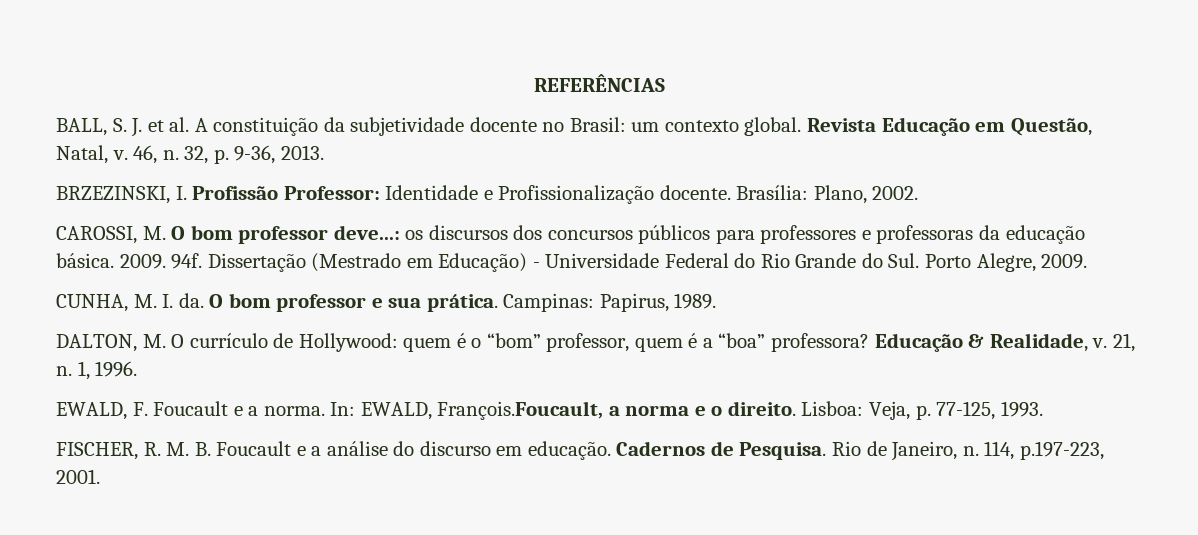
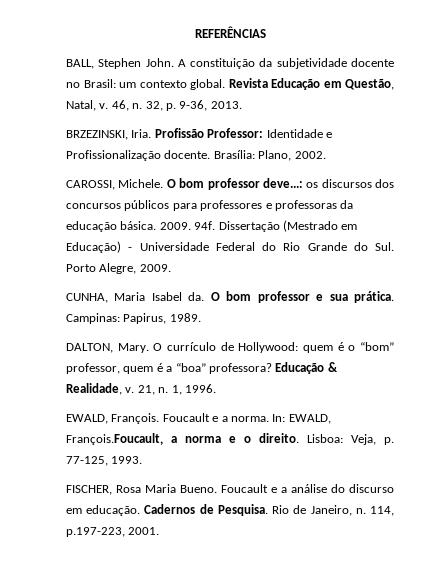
- BALL, S. J. et al. A constituição da subjetividade docente no Brasil: um contexto global.
+ BALL, Stephen John. A constituição da subjetividade docente no Brasil: um contexto global.
- BRZEZINSKI, I. Profissão Professor: Identidade e Profissionalização docente.
+ BRZEZINSKI, Iria. Profissão Professor: Identidade e Profissionalização docente.
- CAROSSI, M. O bom professor deve...: os discursos dos concursos públicos para professores e professoras da educação básica.
+ CAROSSI, Michele. O bom professor deve...: os discursos dos concursos públicos para professores e professoras da educação básica.
- CUNHA, M. I. da.
+ CUNHA, Maria Isabel da.
- DALTON, M. O currículo de Hollywood: quem é o “bom” professor, quem é a “boa” professora?
+ DALTON, Mary. O currículo de Hollywood: quem é o “bom” professor, quem é a “boa” professora?
- EWALD, F. Foucault e a norma.
+ EWALD, François. Foucault e a norma.
- FISCHER, R. M. B. Foucault e a análise do discurso em educação.
+ FISCHER, Rosa Maria Bueno. Foucault e a análise do discurso em educação.

